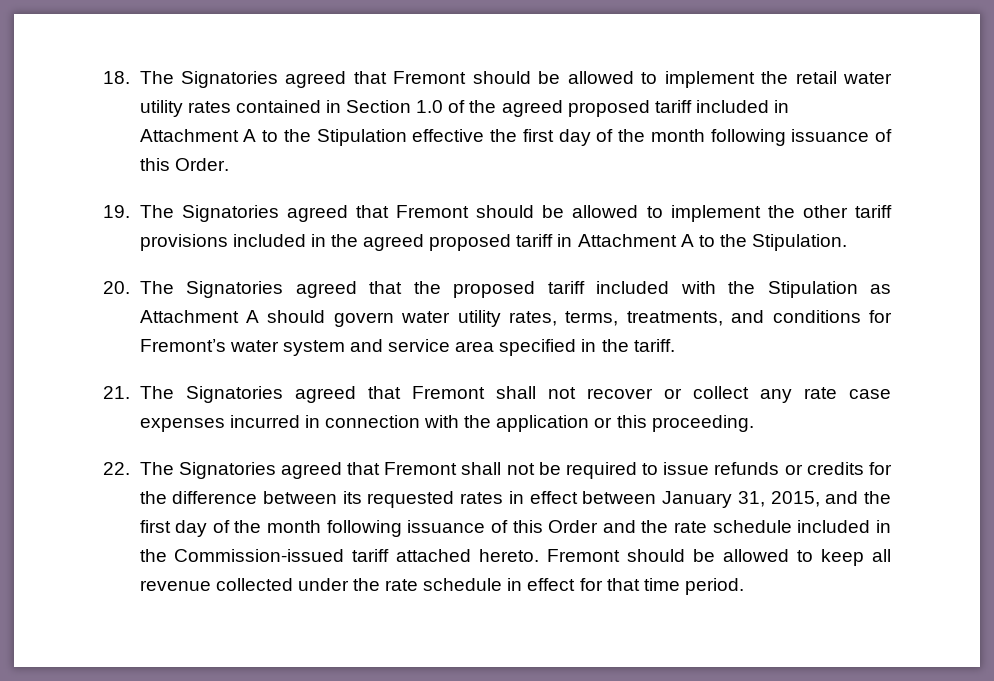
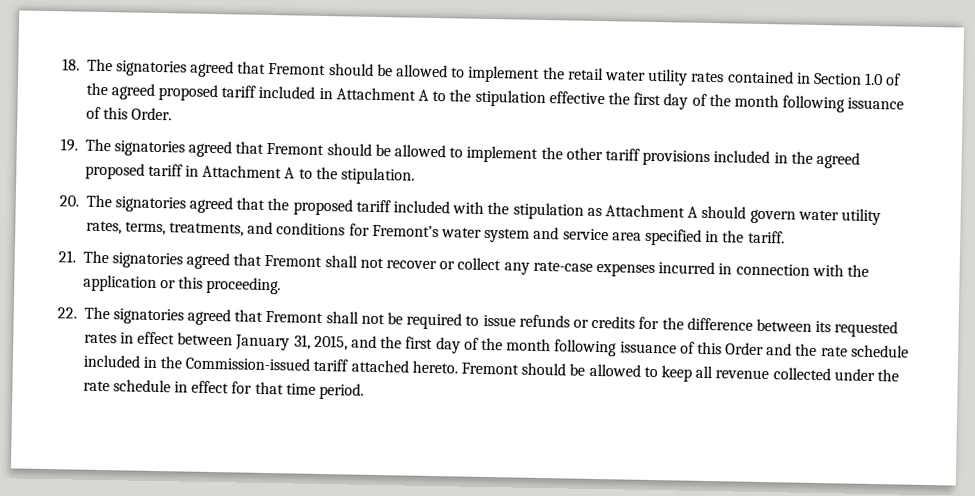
- 18. The Signatories agreed that Fremont should be allowed to implement the retail water utility rates contained in Section 1.0 of the agreed proposed tariff included in Attachment A to the Stipulation effective the first day of the month following issuance of this Order.
+ 18. The signatories agreed that Fremont should be allowed to implement the retail water utility rates contained in Section 1.0 of the agreed proposed tariff included in Attachment A to the stipulation effective the first day of the month following issuance of this Order.
- 19. The Signatories agreed that Fremont should be allowed to implement the other tariff provisions included in the agreed proposed tariff in Attachment A to the Stipulation.
+ 19. The signatories agreed that Fremont should be allowed to implement the other tariff provisions included in the agreed proposed tariff in Attachment A to the stipulation.
- 20. The Signatories agreed that the proposed tariff included with the Stipulation as Attachment A should govern water utility rates, terms, treatments, and conditions for Fremont’s water system and service area specified in the tariff.
+ 20. The signatories agreed that the proposed tariff included with the stipulation as Attachment A should govern water utility rates, terms, treatments, and conditions for Fremont’s water system and service area specified in the tariff.
- 21. The Signatories agreed that Fremont shall not recover or collect any rate case expenses incurred in connection with the application or this proceeding.
+ 21. The signatories agreed that Fremont shall not recover or collect any rate-case expenses incurred in connection with the application or this proceeding.
- 22. The Signatories agreed that Fremont shall not be required to issue refunds or credits for the difference between its requested rates in effect between January 31, 2015, and the first day of the month following issuance of this Order and the rate schedule included in the Commission-issued tariff attached hereto.
+ 22. The signatories agreed that Fremont shall not be required to issue refunds or credits for the difference between its requested rates in effect between January 31, 2015, and the first day of the month following issuance of this Order and the rate schedule included in the Commission-issued tariff attached hereto.

